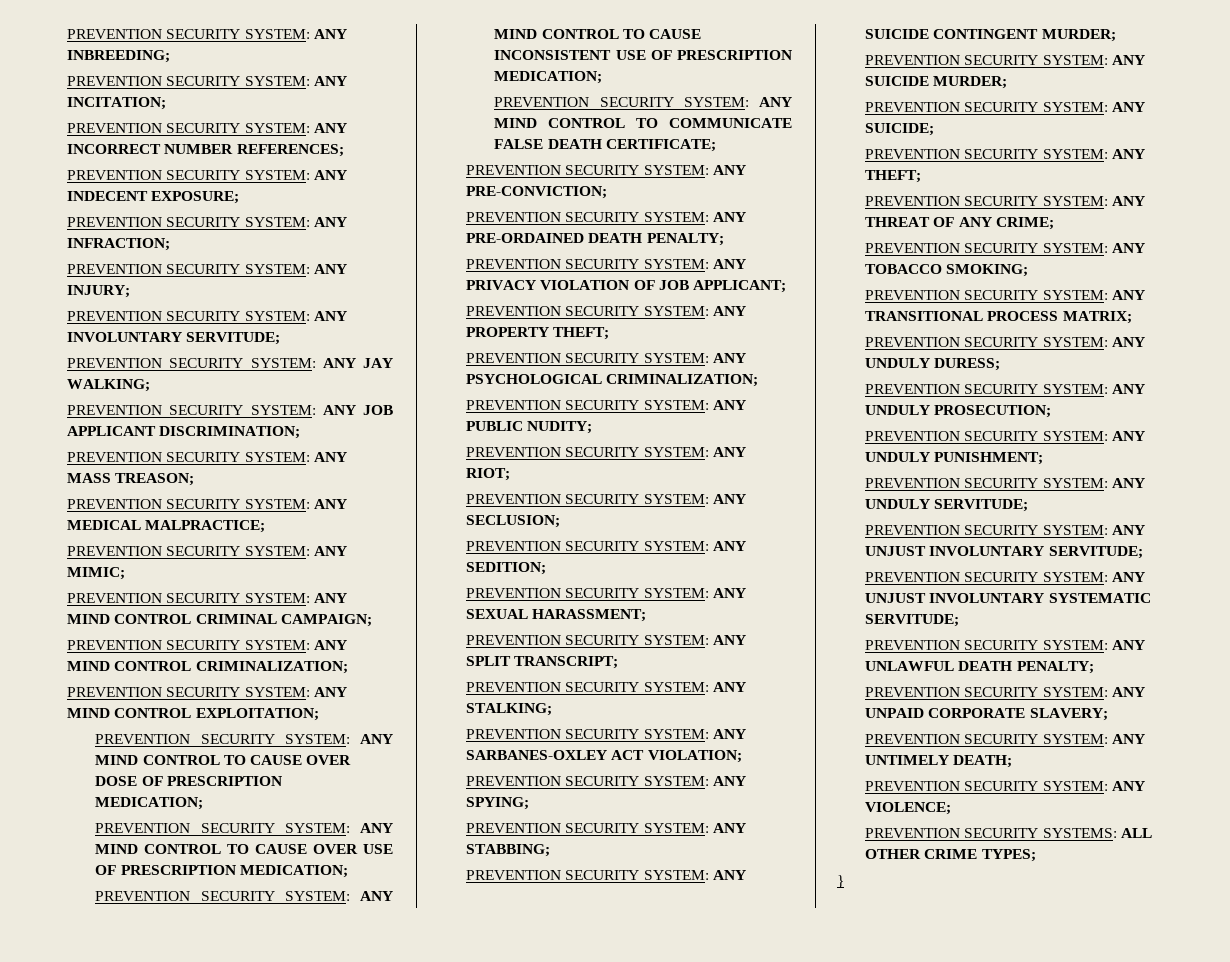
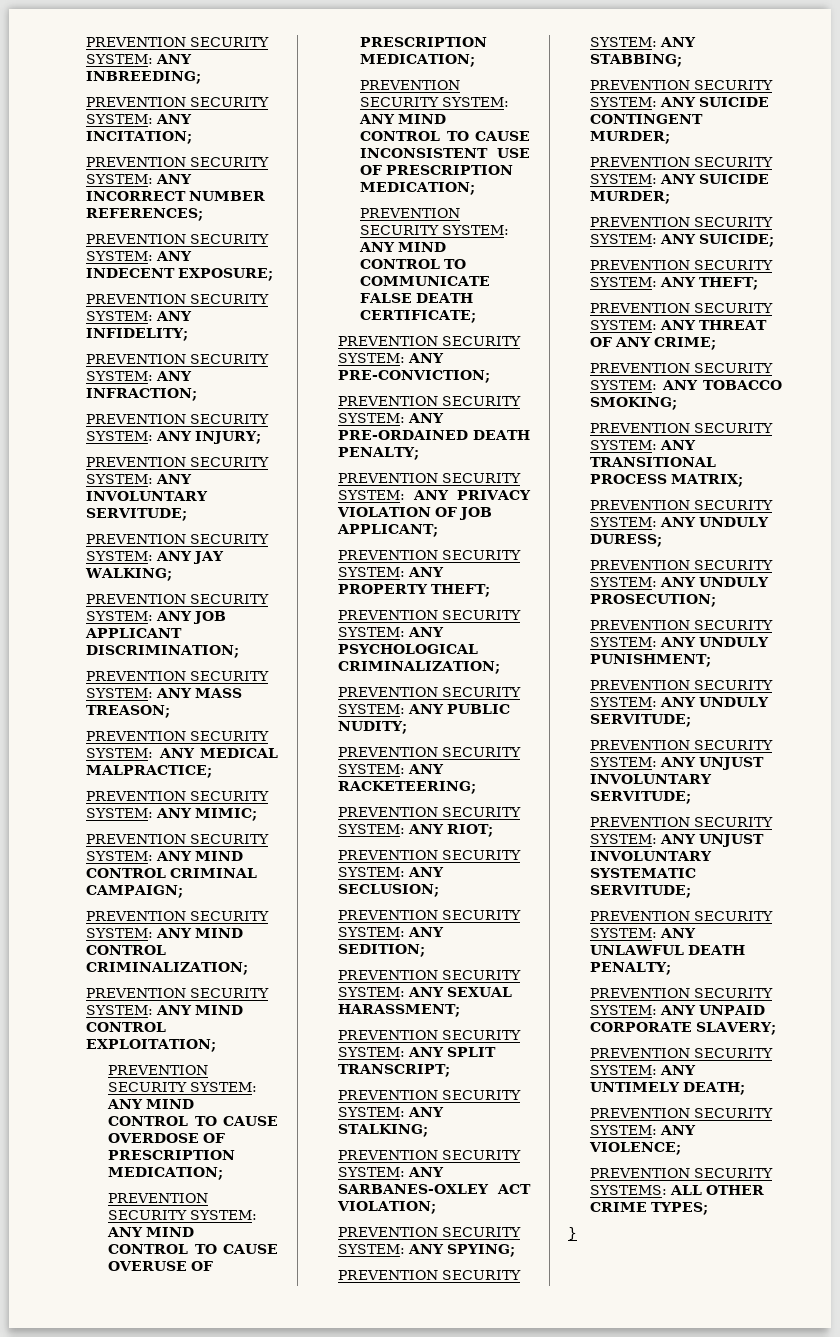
+ PREVENTION SECURITY SYSTEM: ANY INFIDELITY;
- PREVENTION SECURITY SYSTEM: ANY MIND CONTROL TO CAUSE OVER DOSE OF PRESCRIPTION MEDICATION;
+ PREVENTION SECURITY SYSTEM: ANY MIND CONTROL TO CAUSE OVERDOSE OF PRESCRIPTION MEDICATION;
- PREVENTION SECURITY SYSTEM: ANY MIND CONTROL TO CAUSE OVER USE OF PRESCRIPTION MEDICATION;
+ PREVENTION SECURITY SYSTEM: ANY MIND CONTROL TO CAUSE OVERUSE OF PRESCRIPTION MEDICATION;
+ PREVENTION SECURITY SYSTEM: ANY RACKETEERING;

